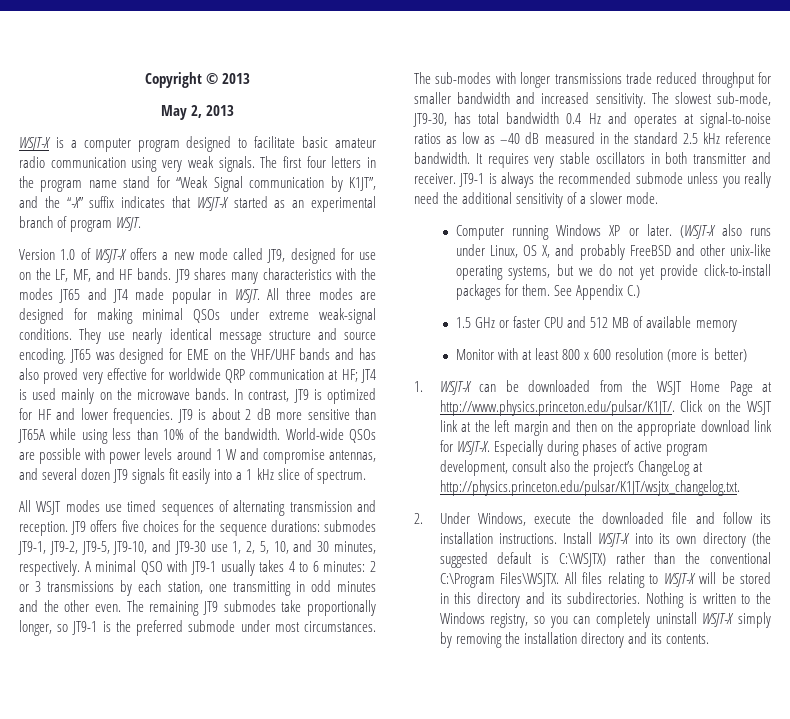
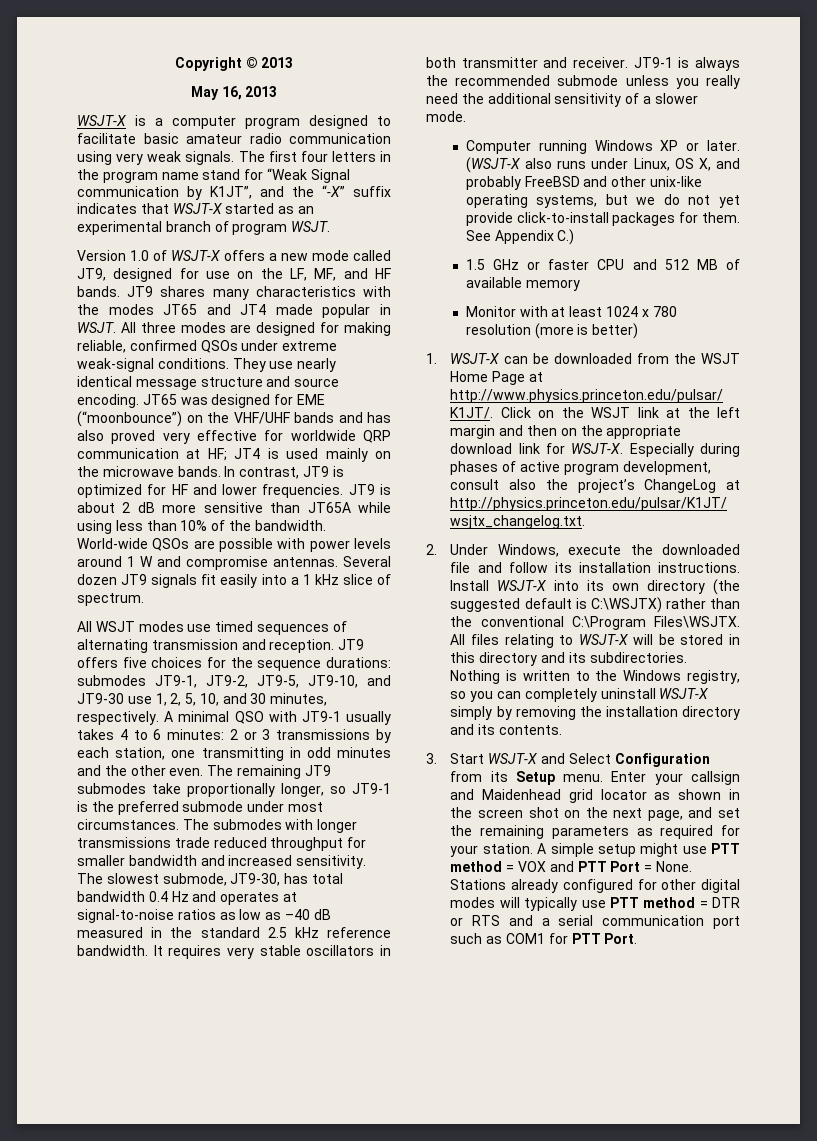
- May 2, 2013
+ May 16, 2013
- All three modes are designed for making minimal QSOs under extreme weak-signal conditions.
+ All three modes are designed for making reliable, confirmed QSOs under extreme weak-signal conditions.
- JT65 was designed for EME on the VHF/UHF bands and has also proved very effective for worldwide QRP communication at HF; JT4 is used mainly on the microwave bands.
+ JT65 was designed for EME (“moonbounce”) on the VHF/UHF bands and has also proved very effective for worldwide QRP communication at HF; JT4 is used mainly on the microwave bands.
- World-wide QSOs are possible with power levels around 1 W and compromise antennas, and several dozen JT9 signals fit easily into a 1 kHz slice of spectrum.
+ World-wide QSOs are possible with power levels around 1 W and compromise antennas. Several dozen JT9 signals fit easily into a 1 kHz slice of spectrum.
- The sub-modes with longer transmissions trade reduced throughput for smaller bandwidth and increased sensitivity.
+ The submodes with longer transmissions trade reduced throughput for smaller bandwidth and increased sensitivity.
- The slowest sub-mode, JT9-30, has total bandwidth 0.4 Hz and operates at signal-to-noise ratios as low as –40 dB measured in the standard 2.5 kHz reference bandwidth.
+ The slowest submode, JT9-30, has total bandwidth 0.4 Hz and operates at signal-to-noise ratios as low as –40 dB measured in the standard 2.5 kHz reference bandwidth.
- Monitor with at least 800 x 600 resolution (more is better)
+ Monitor with at least 1024 x 780 resolution (more is better)
+ 3. Start WSJT-X and Select Configuration from its Setup menu. Enter your callsign and Maidenhead grid locator as shown in the screen shot on the next page, and set the remaining parameters as required for your station. A simple setup might use PTT method = VOX and PTT Port = None. Stations already configured for other digital modes will typically use PTT method = DTR or RTS and a serial communication port such as COM1 for PTT Port.

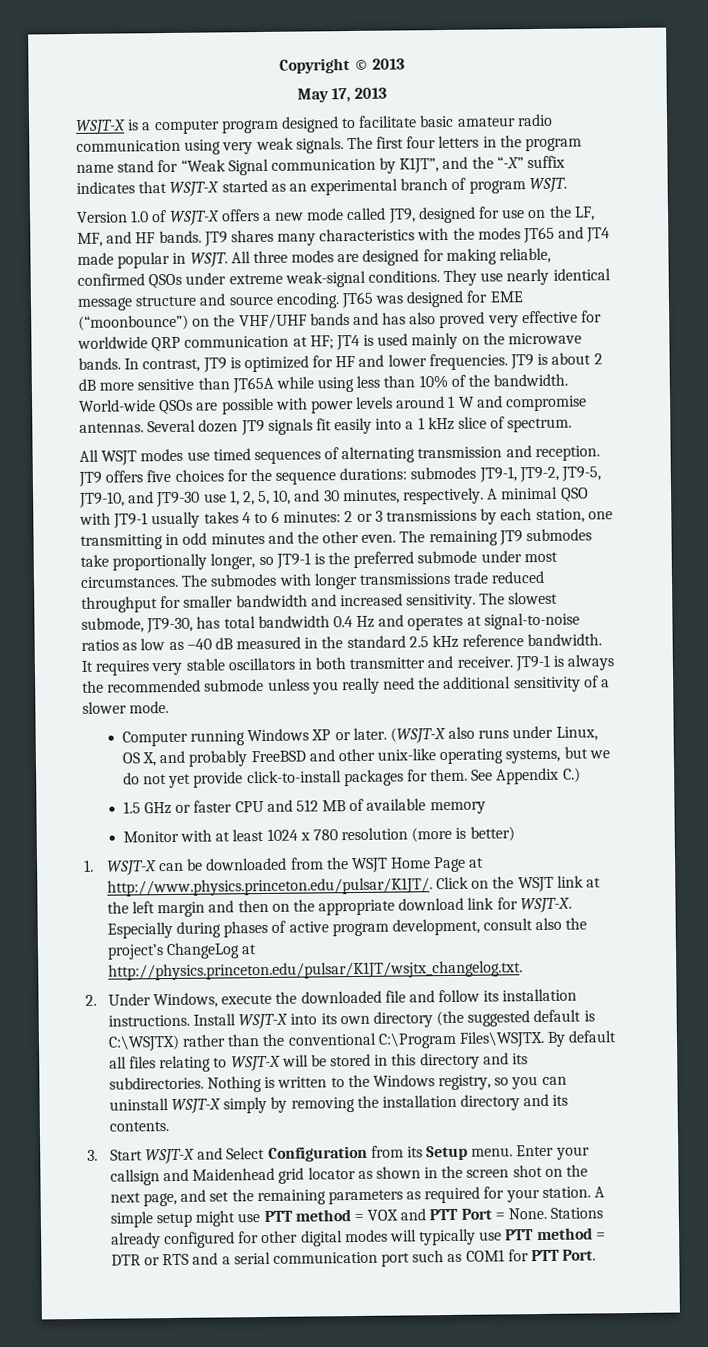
- May 16, 2013
+ May 17, 2013
- All files relating to WSJT-X will be stored in this directory and its subdirectories.
+ By default all files relating to WSJT-X will be stored in this directory and its subdirectories.
- Nothing is written to the Windows registry, so you can completely uninstall WSJT-X simply by removing the installation directory and its contents.
+ Nothing is written to the Windows registry, so you can uninstall WSJT-X simply by removing the installation directory and its contents.

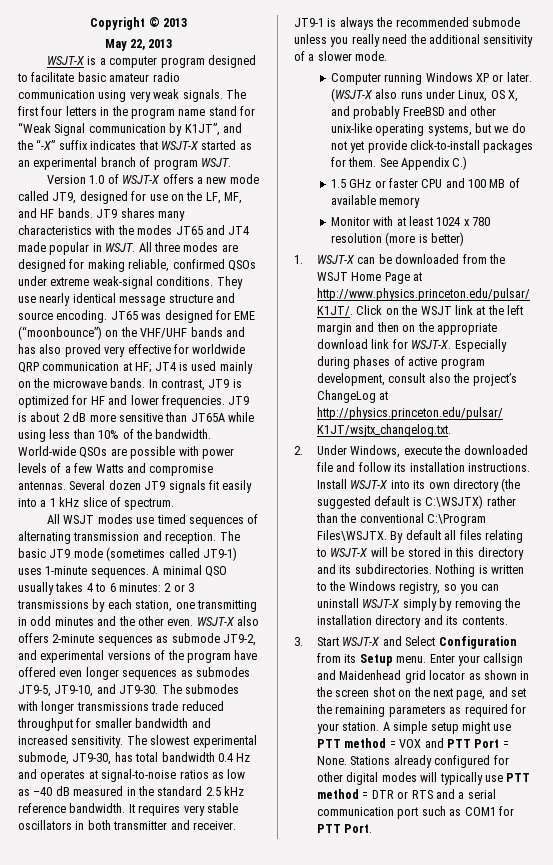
- May 17, 2013
+ May 22, 2013
- World-wide QSOs are possible with power levels around 1 W and compromise antennas.
+ World-wide QSOs are possible with power levels of a few Watts and compromise antennas.
- JT9 offers five choices for the sequence durations: submodes JT9-1, JT9-2, JT9-5, JT9-10, and JT9-30 use 1, 2, 5, 10, and 30 minutes, respectively.
+ The basic JT9 mode (sometimes called JT9-1) uses 1-minute sequences.
- A minimal QSO with JT9-1 usually takes 4 to 6 minutes: 2 or 3 transmissions by each station, one transmitting in odd minutes and the other even.
+ A minimal QSO usually takes 4 to 6 minutes: 2 or 3 transmissions by each station, one transmitting in odd minutes and the other even.
- The remaining JT9 submodes take proportionally longer, so JT9-1 is the preferred submode under most circumstances.
+ WSJT-X also offers 2-minute sequences as submode JT9-2, and experimental versions of the program have offered even longer sequences as submodes JT9-5, JT9-10, and JT9-30.
- The slowest submode, JT9-30, has total bandwidth 0.4 Hz and operates at signal-to-noise ratios as low as –40 dB measured in the standard 2.5 kHz reference bandwidth.
+ The slowest experimental submode, JT9-30, has total bandwidth 0.4 Hz and operates at signal-to-noise ratios as low as –40 dB measured in the standard 2.5 kHz reference bandwidth.
- 1.5 GHz or faster CPU and 512 MB of available memory
+ 1.5 GHz or faster CPU and 100 MB of available memory

